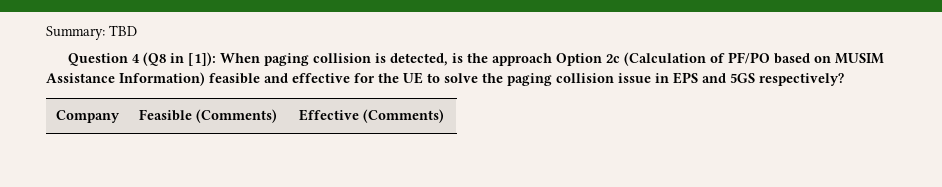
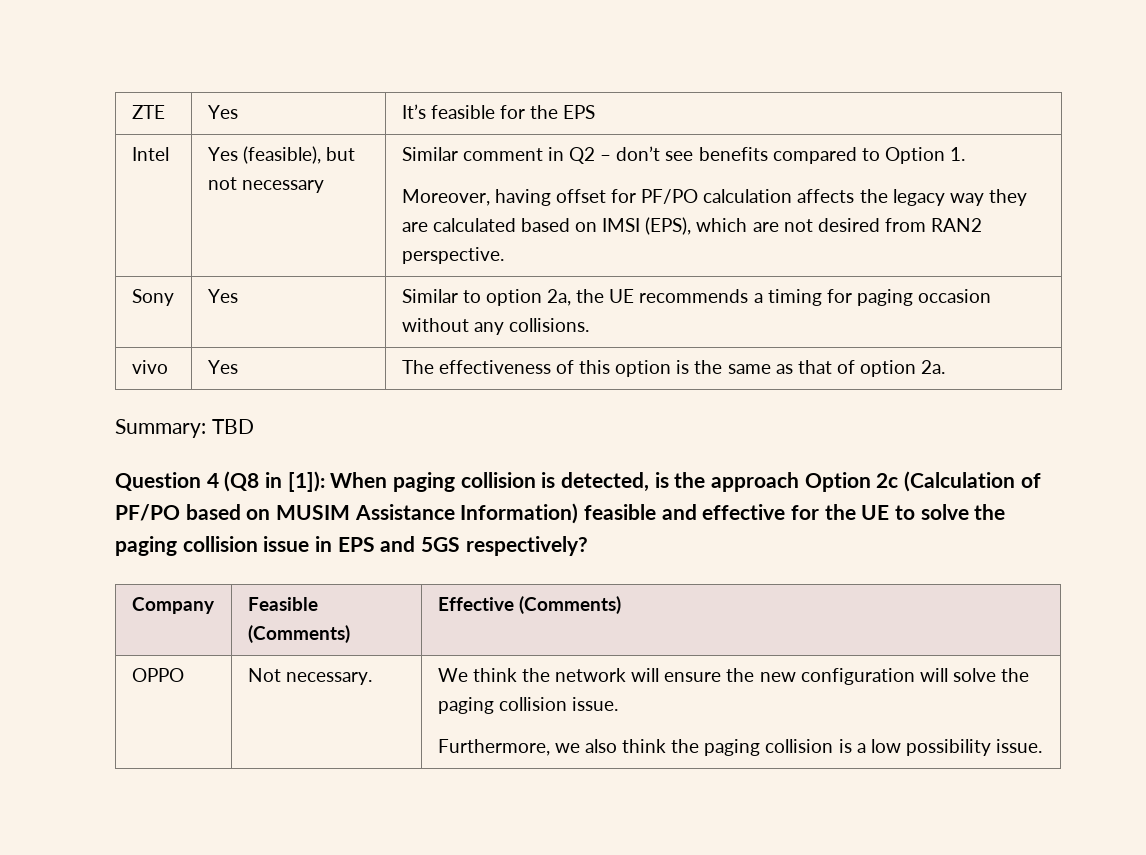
+ ZTE | Yes | It’s feasible for the EPS
+ Intel | Yes (feasible), but not necessary | Similar comment in Q2 – don’t see benefits compared to Option 1.
+ Moreover, having offset for PF/PO calculation affects the legacy way they are calculated based on IMSI (EPS), which are not desired from RAN2 perspective.
+ Sony | Yes | Similar to option 2a, the UE recommends a timing for paging occasion without any collisions.
+ vivo | Yes | The effectiveness of this option is the same as that of option 2a.
+ OPPO | Not necessary. | We think the network will ensure the new configuration will solve the paging collision issue.
+ Furthermore, we also think the paging collision is a low possibility issue.

